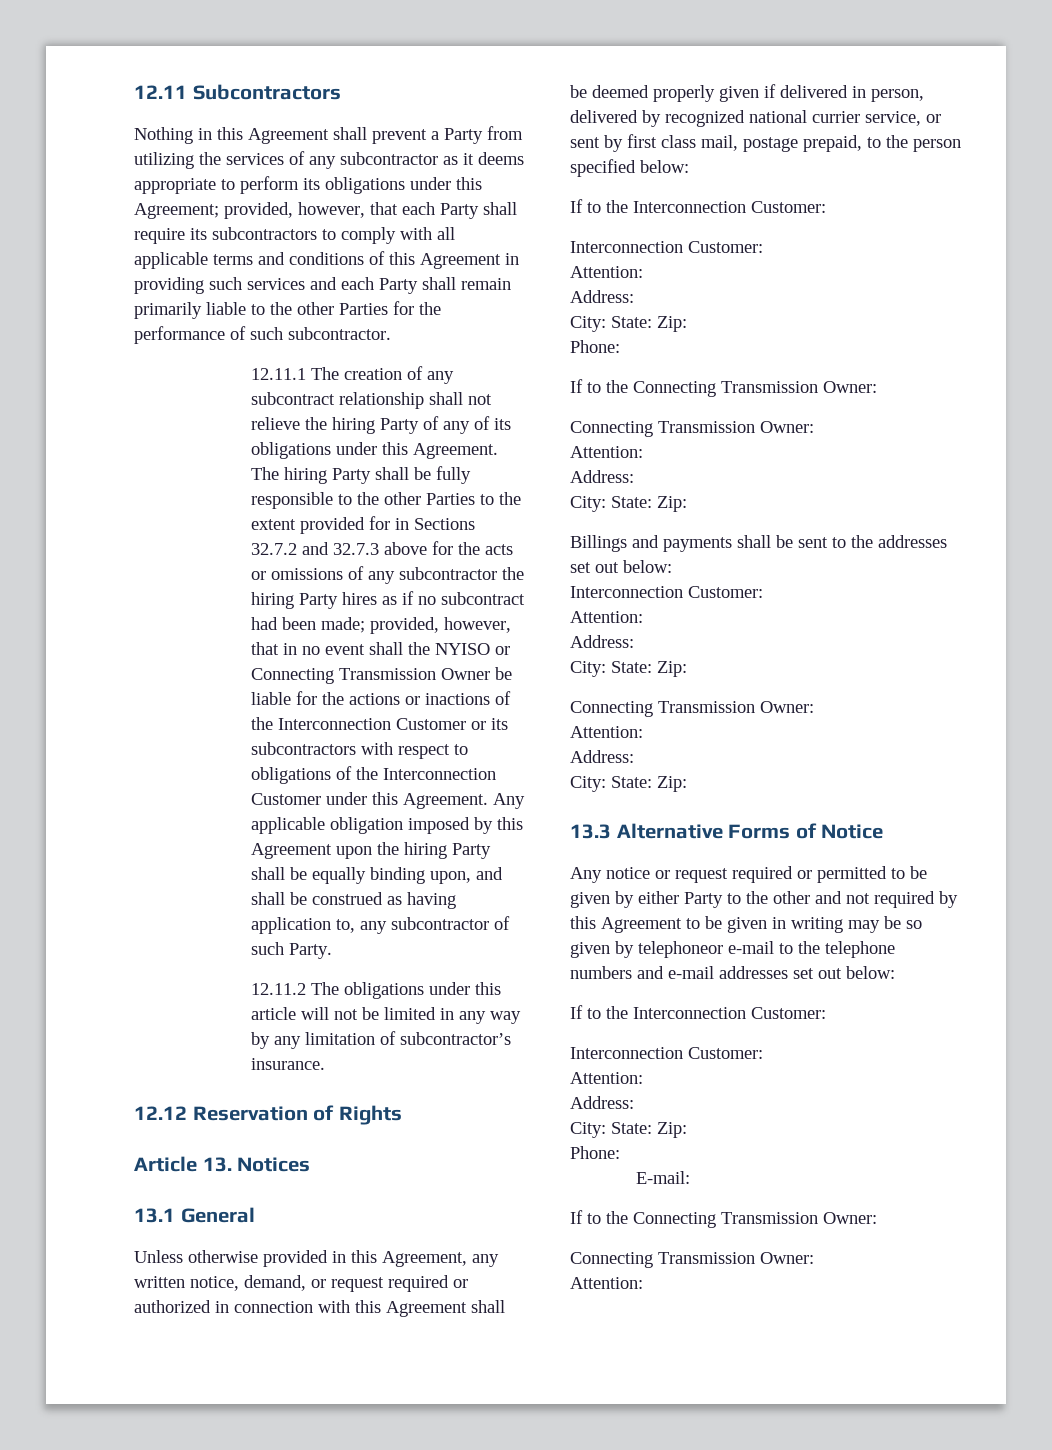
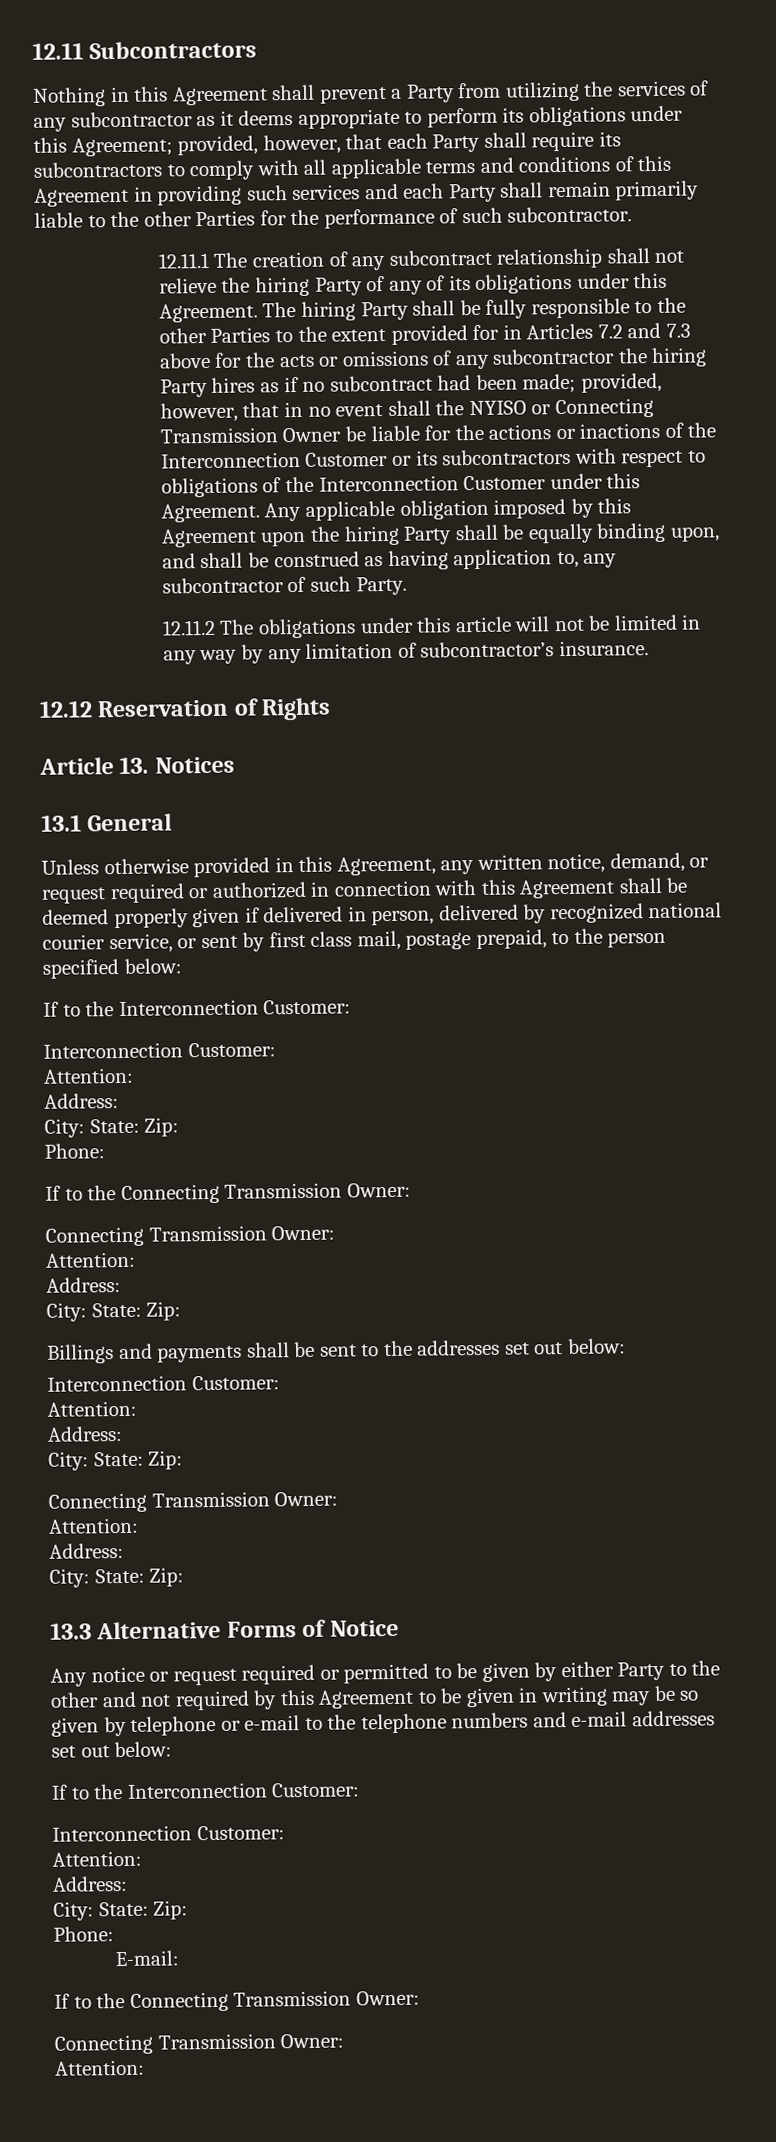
- The hiring Party shall be fully responsible to the other Parties to the extent provided for in Sections 32.7.2 and 32.7.3 above for the acts or omissions of any subcontractor the hiring Party hires as if no subcontract had been made;
+ The hiring Party shall be fully responsible to the other Parties to the extent provided for in Articles 7.2 and 7.3 above for the acts or omissions of any subcontractor the hiring Party hires as if no subcontract had been made;
- Unless otherwise provided in this Agreement, any written notice, demand, or request required or authorized in connection with this Agreement shall be deemed properly given if delivered in person, delivered by recognized national currier service, or sent by first class mail, postage prepaid, to the person specified below:
+ Unless otherwise provided in this Agreement, any written notice, demand, or request required or authorized in connection with this Agreement shall be deemed properly given if delivered in person, delivered by recognized national courier service, or sent by first class mail, postage prepaid, to the person specified below:
- Any notice or request required or permitted to be given by either Party to the other and not required by this Agreement to be given in writing may be so given by telephoneor e-mail to the telephone numbers and e-mail addresses set out below:
+ Any notice or request required or permitted to be given by either Party to the other and not required by this Agreement to be given in writing may be so given by telephone or e-mail to the telephone numbers and e-mail addresses set out below:

